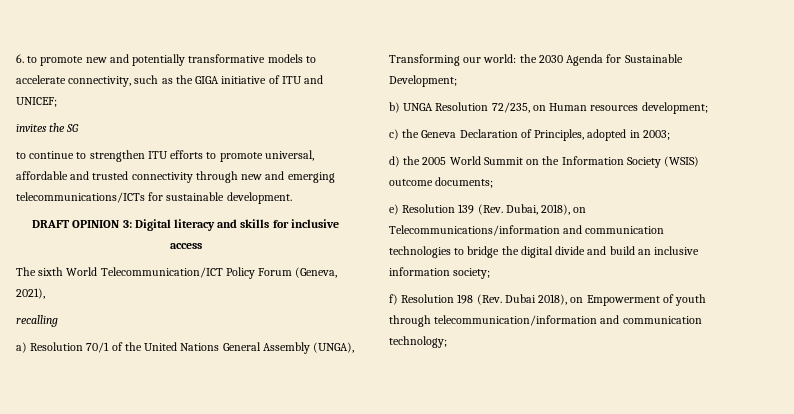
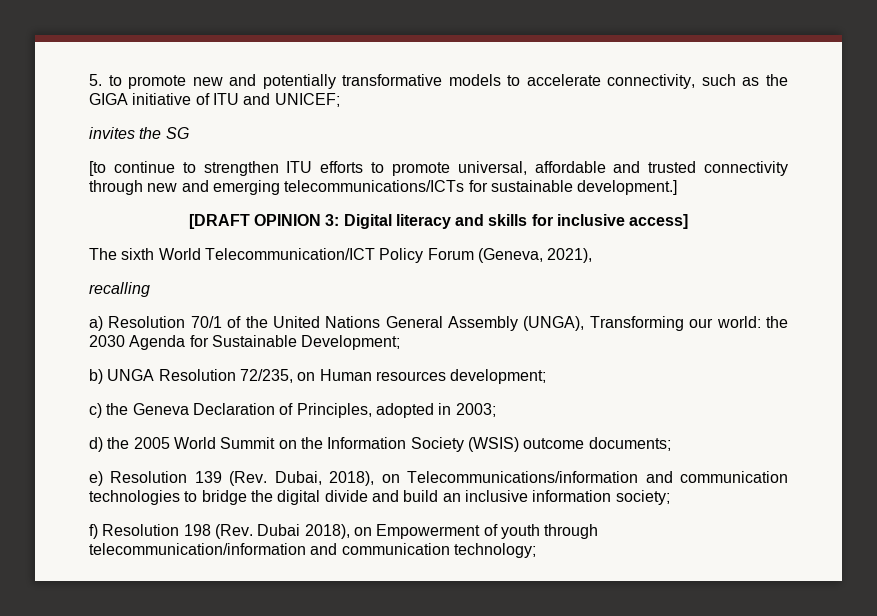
- 6. to promote new and potentially transformative models to accelerate connectivity, such as the GIGA initiative of ITU and UNICEF;
+ 5. to promote new and potentially transformative models to accelerate connectivity, such as the GIGA initiative of ITU and UNICEF;
- to continue to strengthen ITU efforts to promote universal, affordable and trusted connectivity through new and emerging telecommunications/ICTs for sustainable development.
- DRAFT OPINION 3: Digital literacy and skills for inclusive access
+ [to continue to strengthen ITU efforts to promote universal, affordable and trusted connectivity through new and emerging telecommunications/ICTs for sustainable development.]
+ [DRAFT OPINION 3: Digital literacy and skills for inclusive access]

